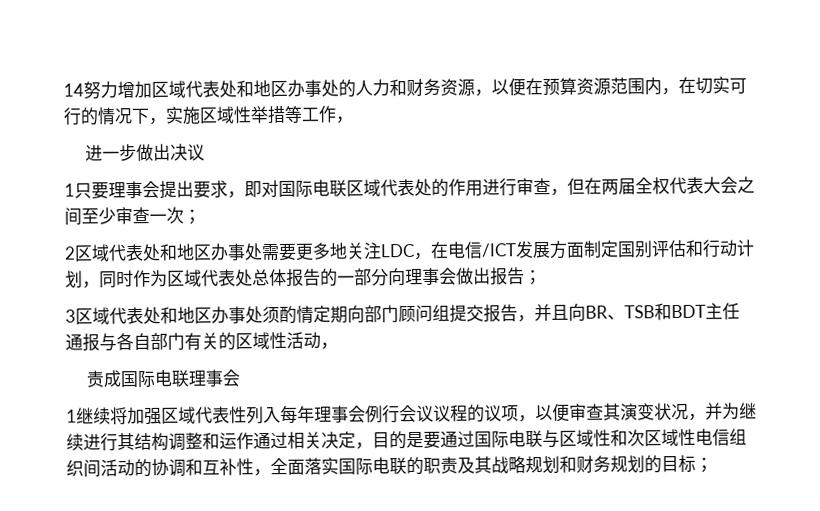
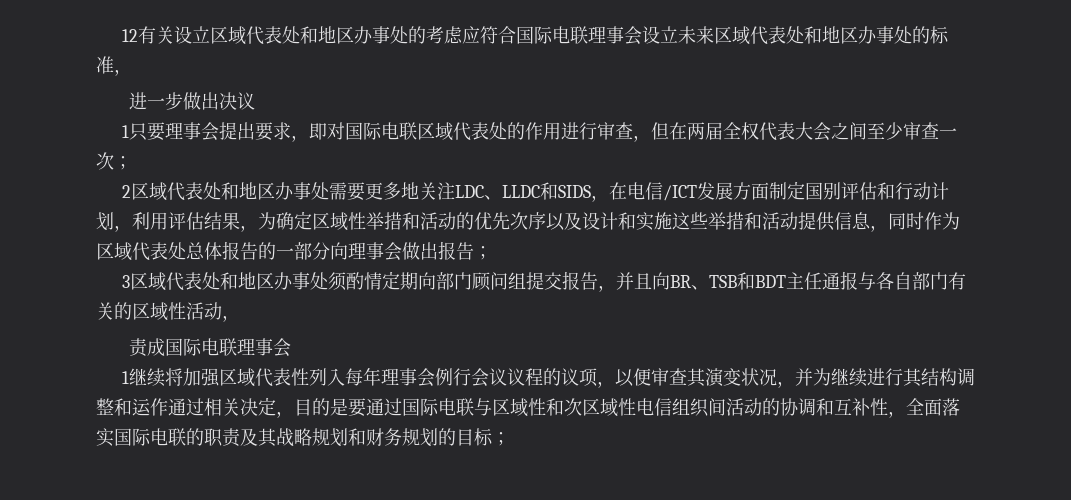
- 14努力增加区域代表处和地区办事处的人力和财务资源，以便在预算资源范围内，在切实可行的情况下，实施区域性举措等工作，
+ 12有关设立区域代表处和地区办事处的考虑应符合国际电联理事会设立未来区域代表处和地区办事处的标准，
- 2区域代表处和地区办事处需要更多地关注LDC，在电信/ICT发展方面制定国别评估和行动计划，同时作为区域代表处总体报告的一部分向理事会做出报告；
+ 2区域代表处和地区办事处需要更多地关注LDC、LLDC和SIDS，在电信/ICT发展方面制定国别评估和行动计划，利用评估结果，为确定区域性举措和活动的优先次序以及设计和实施这些举措和活动提供信息，同时作为区域代表处总体报告的一部分向理事会做出报告；

